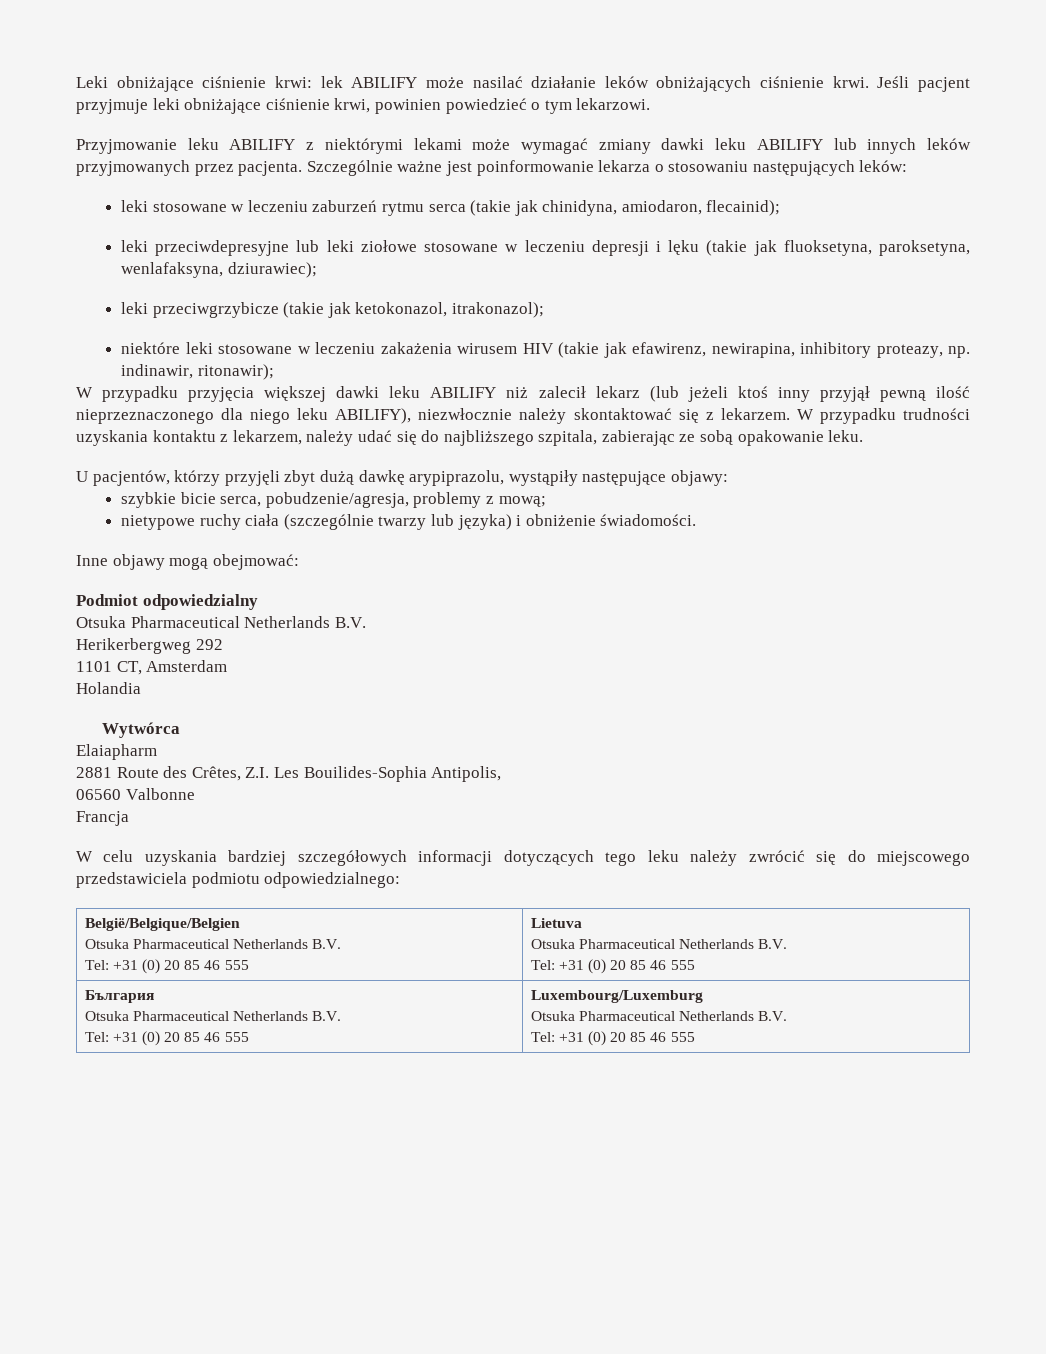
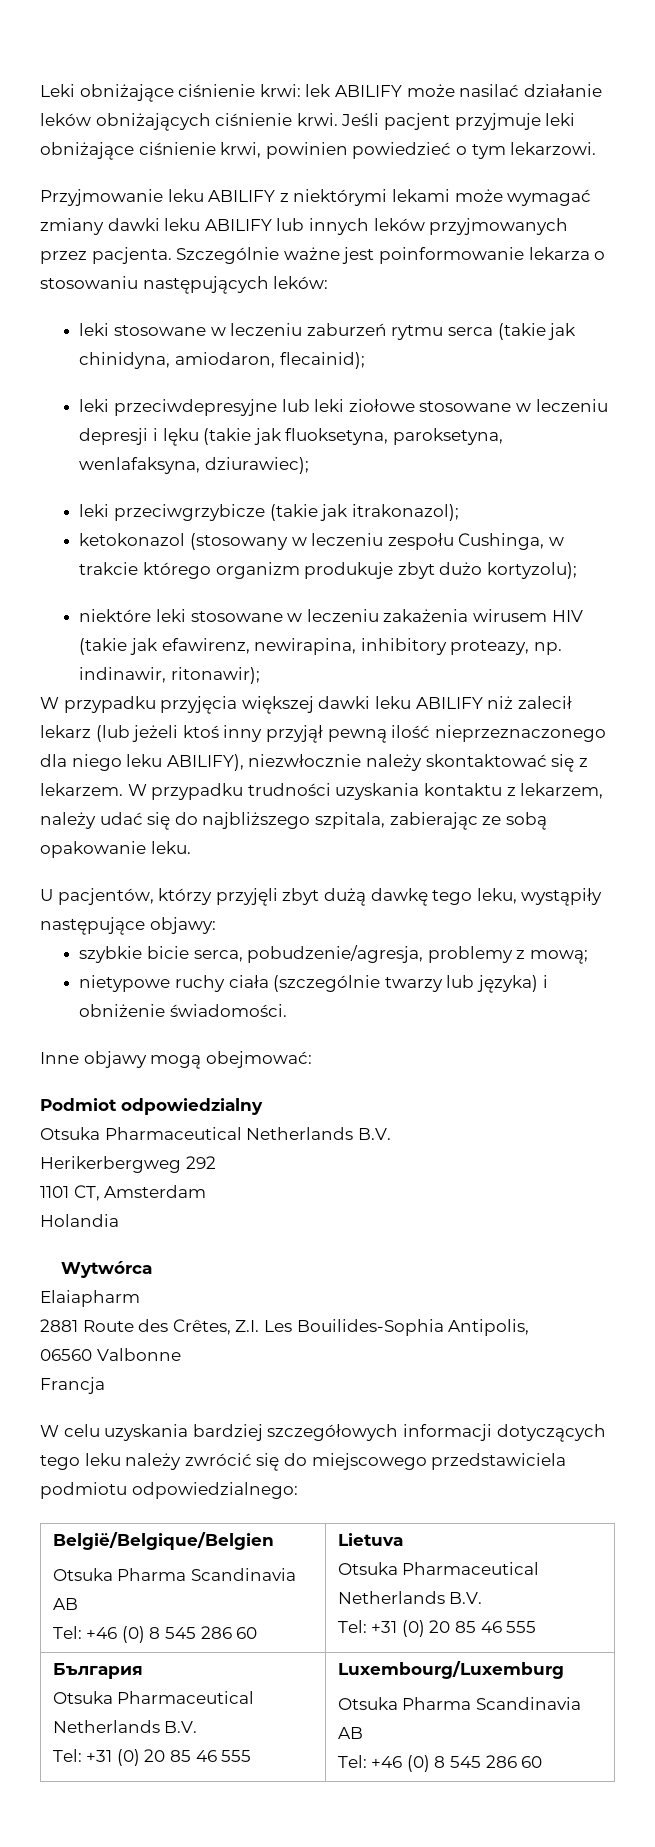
- leki przeciwgrzybicze (takie jak ketokonazol, itrakonazol);
+ leki przeciwgrzybicze (takie jak itrakonazol);
+ ketokonazol (stosowany w leczeniu zespołu Cushinga, w trakcie którego organizm produkuje zbyt dużo kortyzolu);
- U pacjentów, którzy przyjęli zbyt dużą dawkę arypiprazolu, wystąpiły następujące objawy:
+ U pacjentów, którzy przyjęli zbyt dużą dawkę tego leku, wystąpiły następujące objawy:
  België/Belgique/Belgien
- Otsuka Pharmaceutical Netherlands B.V.
- Tel: +31 (0) 20 85 46 555 | Lietuva
+ Otsuka Pharma Scandinavia AB
+ Tel: +46 (0) 8 545 286 60 | Lietuva
  България
  Otsuka Pharmaceutical Netherlands B.V.
  Tel: +31 (0) 20 85 46 555 | Luxembourg/Luxemburg
- Otsuka Pharmaceutical Netherlands B.V.
- Tel: +31 (0) 20 85 46 555
+ Otsuka Pharma Scandinavia AB
+ Tel: +46 (0) 8 545 286 60

